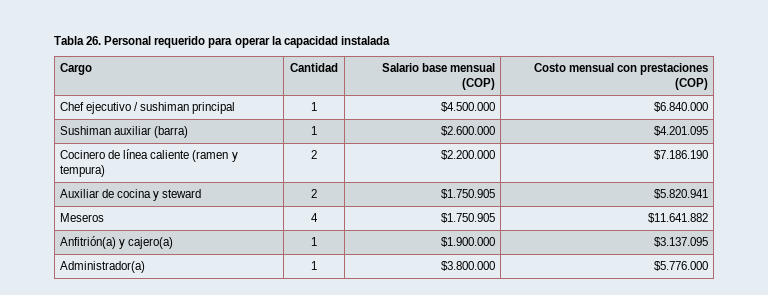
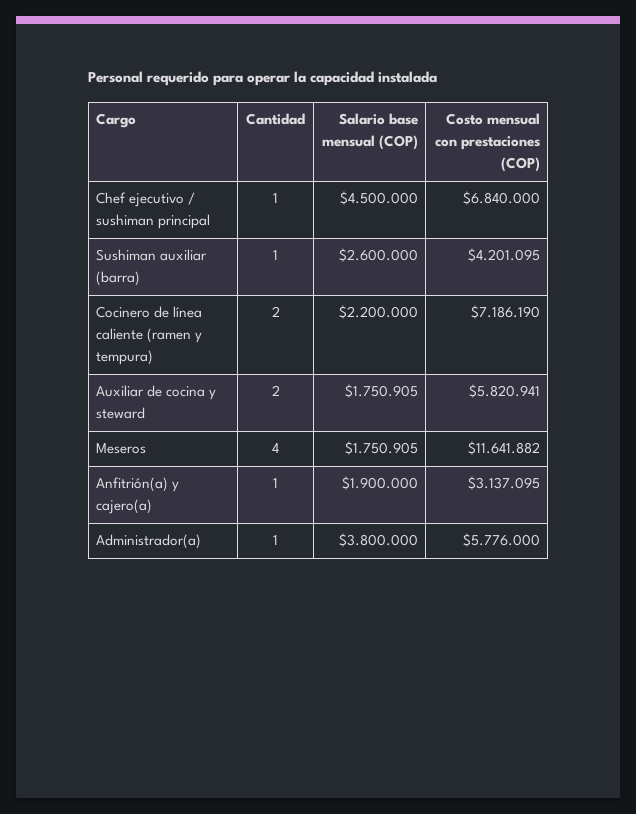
- Tabla 26. Personal requerido para operar la capacidad instalada
+ Personal requerido para operar la capacidad instalada

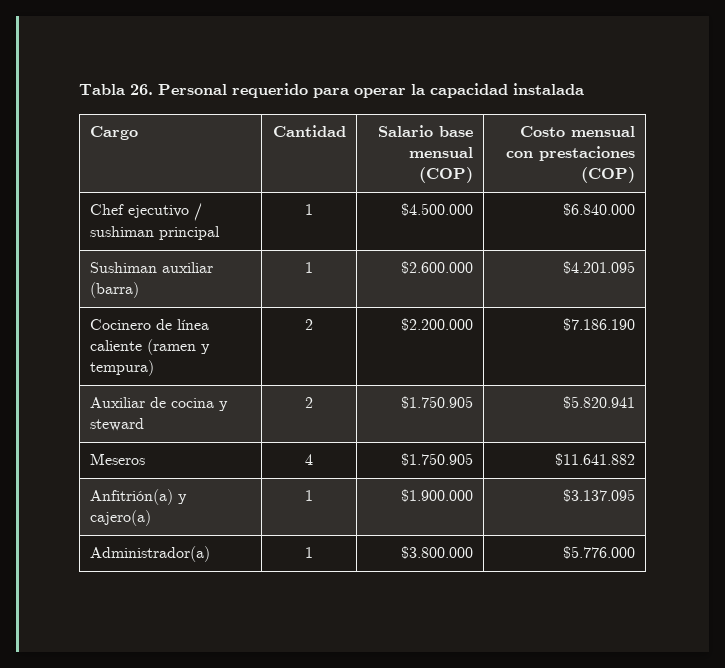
- Personal requerido para operar la capacidad instalada
+ Tabla 26. Personal requerido para operar la capacidad instalada

